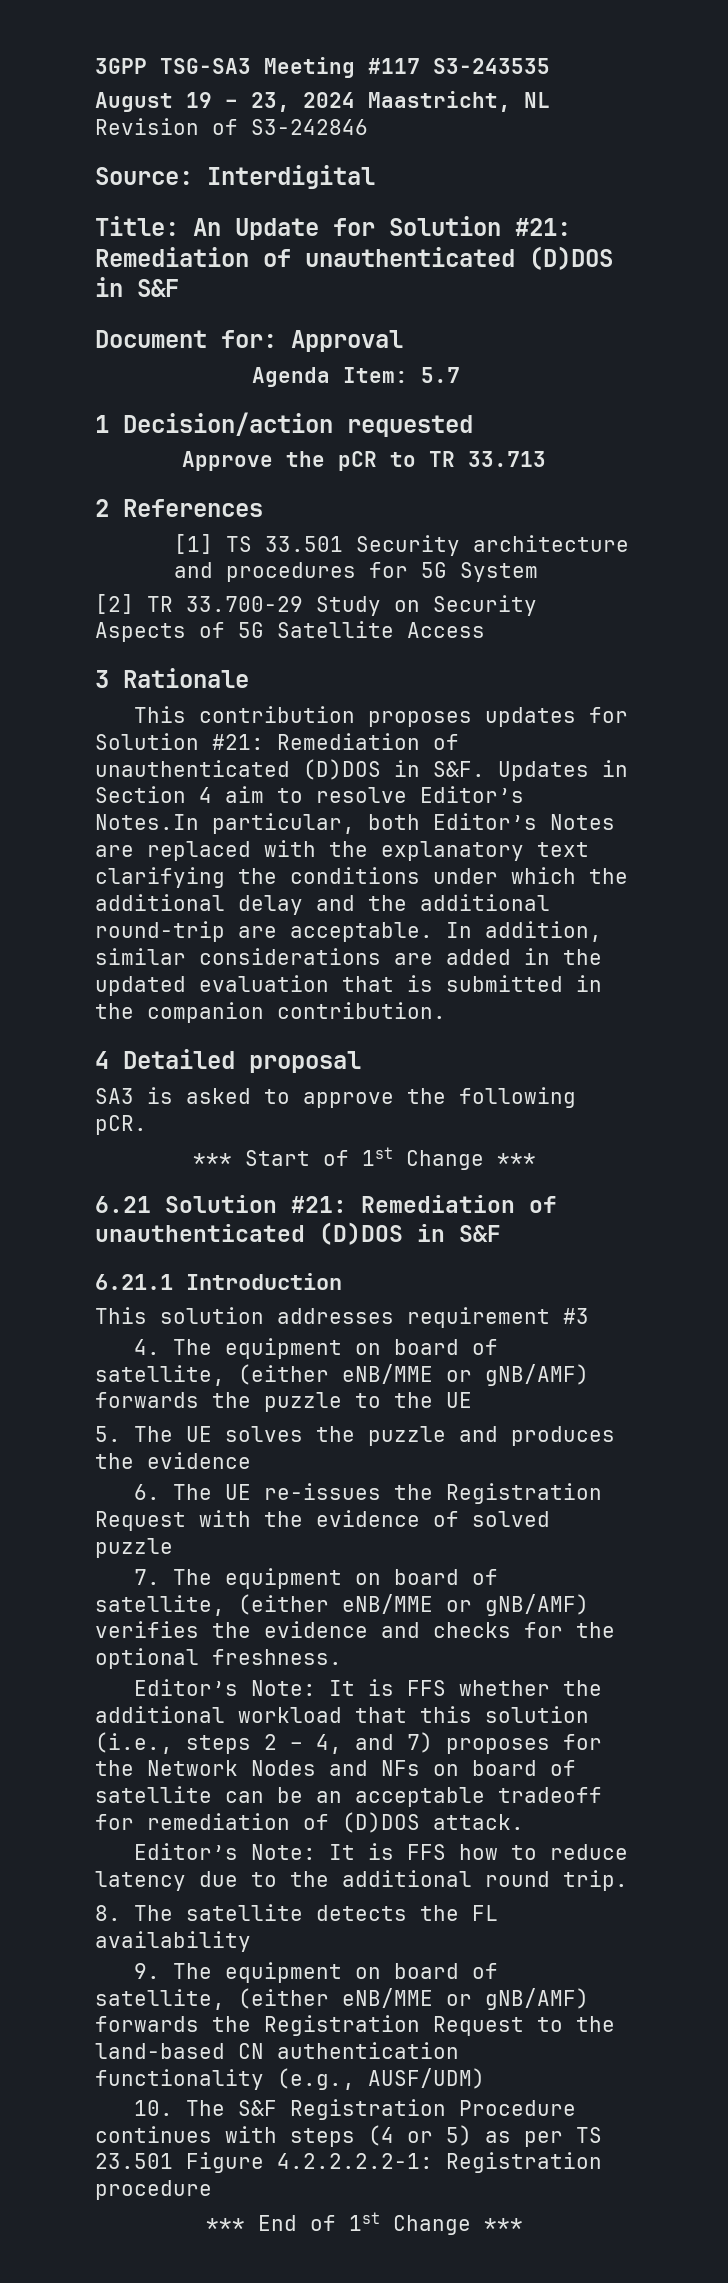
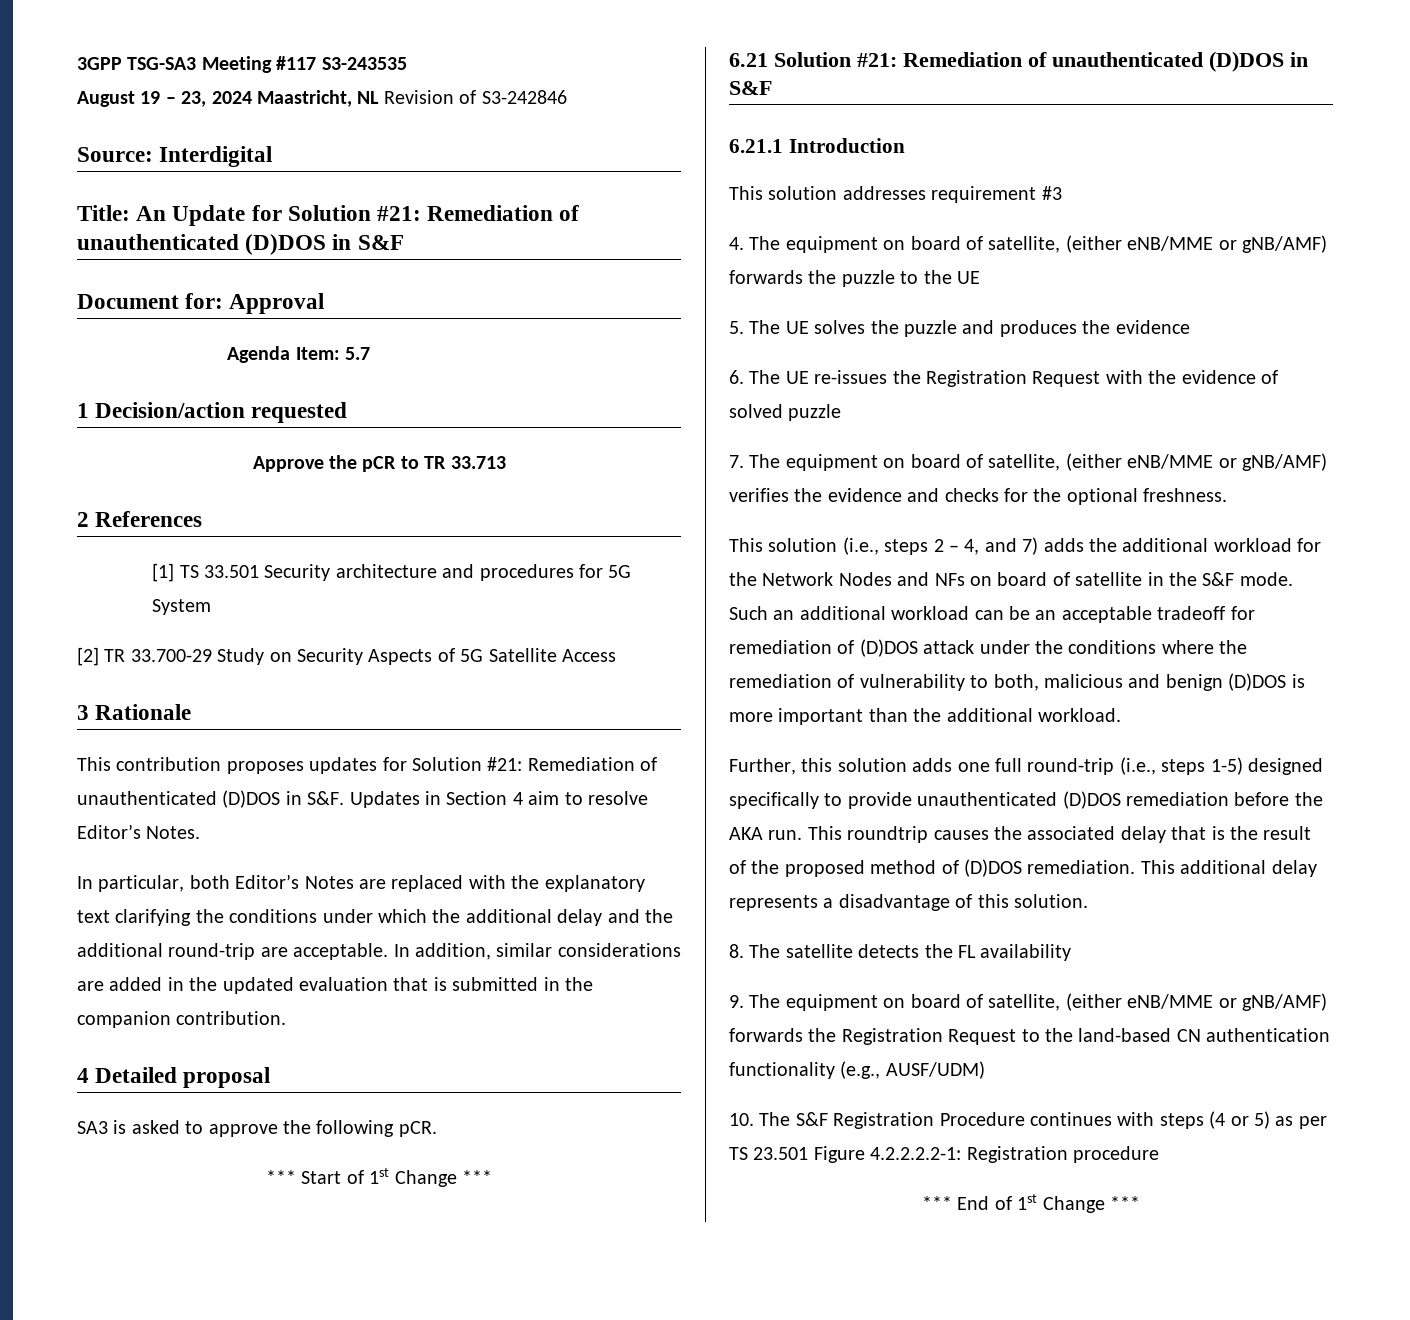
- This contribution proposes updates for Solution #21: Remediation of unauthenticated (D)DOS in S&F. Updates in Section 4 aim to resolve Editor’s Notes.In particular, both Editor’s Notes are replaced with the explanatory text clarifying the conditions under which the additional delay and the additional round-trip are acceptable.
+ This contribution proposes updates for Solution #21: Remediation of unauthenticated (D)DOS in S&F. Updates in Section 4 aim to resolve Editor’s Notes.
+ In particular, both Editor’s Notes are replaced with the explanatory text clarifying the conditions under which the additional delay and the additional round-trip are acceptable.
- Editor’s Note: It is FFS whether the additional workload that this solution (i.e., steps 2 – 4, and 7) proposes for the Network Nodes and NFs on board of satellite can be an acceptable tradeoff for remediation of (D)DOS attack.
- Editor’s Note: It is FFS how to reduce latency due to the additional round trip.
+ This solution (i.e., steps 2 – 4, and 7) adds the additional workload for the Network Nodes and NFs on board of satellite in the S&F mode. Such an additional workload can be an acceptable tradeoff for remediation of (D)DOS attack under the conditions where the remediation of vulnerability to both, malicious and benign (D)DOS is more important than the additional workload.
+ Further, this solution adds one full round-trip (i.e., steps 1-5) designed specifically to provide unauthenticated (D)DOS remediation before the AKA run. This roundtrip causes the associated delay that is the result of the proposed method of (D)DOS remediation. This additional delay represents a disadvantage of this solution.

